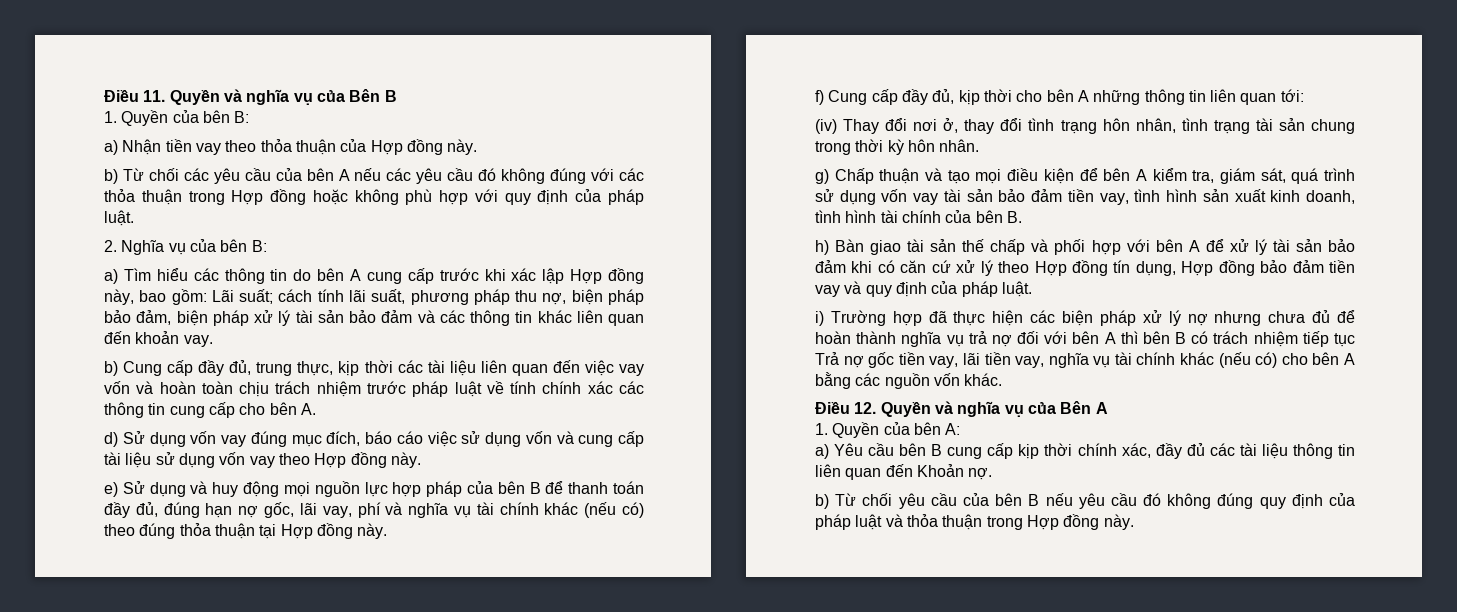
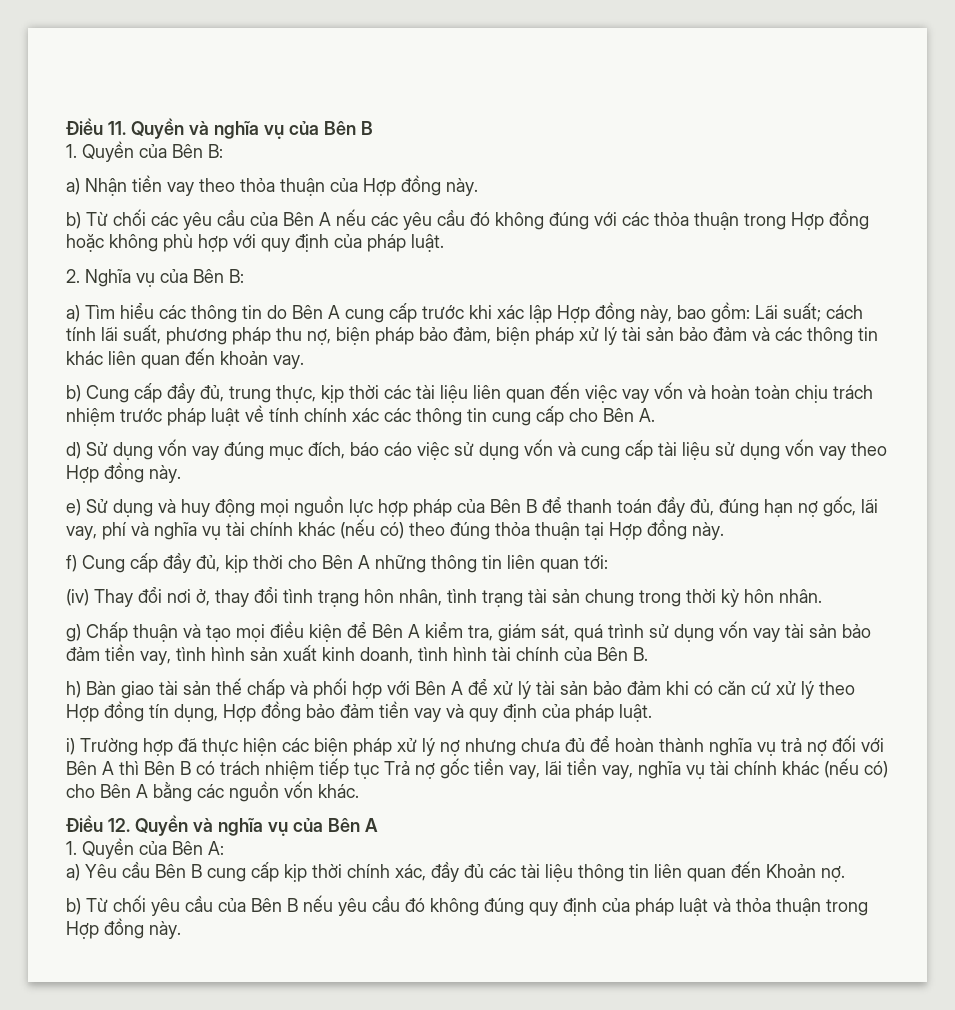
- 1. Quyền của bên B:
+ 1. Quyền của Bên B:
- b) Từ chối các yêu cầu của bên A nếu các yêu cầu đó không đúng với các thỏa thuận trong Hợp đồng hoặc không phù hợp với quy định của pháp luật.
+ b) Từ chối các yêu cầu của Bên A nếu các yêu cầu đó không đúng với các thỏa thuận trong Hợp đồng hoặc không phù hợp với quy định của pháp luật.
- 2. Nghĩa vụ của bên B:
+ 2. Nghĩa vụ của Bên B:
- a) Tìm hiểu các thông tin do bên A cung cấp trước khi xác lập Hợp đồng này, bao gồm: Lãi suất; cách tính lãi suất, phương pháp thu nợ, biện pháp bảo đảm, biện pháp xử lý tài sản bảo đảm và các thông tin khác liên quan đến khoản vay.
+ a) Tìm hiểu các thông tin do Bên A cung cấp trước khi xác lập Hợp đồng này, bao gồm: Lãi suất; cách tính lãi suất, phương pháp thu nợ, biện pháp bảo đảm, biện pháp xử lý tài sản bảo đảm và các thông tin khác liên quan đến khoản vay.
- b) Cung cấp đầy đủ, trung thực, kịp thời các tài liệu liên quan đến việc vay vốn và hoàn toàn chịu trách nhiệm trước pháp luật về tính chính xác các thông tin cung cấp cho bên A.
+ b) Cung cấp đầy đủ, trung thực, kịp thời các tài liệu liên quan đến việc vay vốn và hoàn toàn chịu trách nhiệm trước pháp luật về tính chính xác các thông tin cung cấp cho Bên A.
- e) Sử dụng và huy động mọi nguồn lực hợp pháp của bên B để thanh toán đầy đủ, đúng hạn nợ gốc, lãi vay, phí và nghĩa vụ tài chính khác (nếu có) theo đúng thỏa thuận tại Hợp đồng này.
+ e) Sử dụng và huy động mọi nguồn lực hợp pháp của Bên B để thanh toán đầy đủ, đúng hạn nợ gốc, lãi vay, phí và nghĩa vụ tài chính khác (nếu có) theo đúng thỏa thuận tại Hợp đồng này.
- f) Cung cấp đầy đủ, kịp thời cho bên A những thông tin liên quan tới:
+ f) Cung cấp đầy đủ, kịp thời cho Bên A những thông tin liên quan tới:
- g) Chấp thuận và tạo mọi điều kiện để bên A kiểm tra, giám sát, quá trình sử dụng vốn vay tài sản bảo đảm tiền vay, tình hình sản xuất kinh doanh, tình hình tài chính của bên B.
+ g) Chấp thuận và tạo mọi điều kiện để Bên A kiểm tra, giám sát, quá trình sử dụng vốn vay tài sản bảo đảm tiền vay, tình hình sản xuất kinh doanh, tình hình tài chính của Bên B.
- h) Bàn giao tài sản thế chấp và phối hợp với bên A để xử lý tài sản bảo đảm khi có căn cứ xử lý theo Hợp đồng tín dụng, Hợp đồng bảo đảm tiền vay và quy định của pháp luật.
+ h) Bàn giao tài sản thế chấp và phối hợp với Bên A để xử lý tài sản bảo đảm khi có căn cứ xử lý theo Hợp đồng tín dụng, Hợp đồng bảo đảm tiền vay và quy định của pháp luật.
- i) Trường hợp đã thực hiện các biện pháp xử lý nợ nhưng chưa đủ để hoàn thành nghĩa vụ trả nợ đối với bên A thì bên B có trách nhiệm tiếp tục Trả nợ gốc tiền vay, lãi tiền vay, nghĩa vụ tài chính khác (nếu có) cho bên A bằng các nguồn vốn khác.
+ i) Trường hợp đã thực hiện các biện pháp xử lý nợ nhưng chưa đủ để hoàn thành nghĩa vụ trả nợ đối với Bên A thì Bên B có trách nhiệm tiếp tục Trả nợ gốc tiền vay, lãi tiền vay, nghĩa vụ tài chính khác (nếu có) cho Bên A bằng các nguồn vốn khác.
- 1. Quyền của bên A:
+ 1. Quyền của Bên A:
- a) Yêu cầu bên B cung cấp kịp thời chính xác, đầy đủ các tài liệu thông tin liên quan đến Khoản nợ.
+ a) Yêu cầu Bên B cung cấp kịp thời chính xác, đầy đủ các tài liệu thông tin liên quan đến Khoản nợ.
- b) Từ chối yêu cầu của bên B nếu yêu cầu đó không đúng quy định của pháp luật và thỏa thuận trong Hợp đồng này.
+ b) Từ chối yêu cầu của Bên B nếu yêu cầu đó không đúng quy định của pháp luật và thỏa thuận trong Hợp đồng này.

